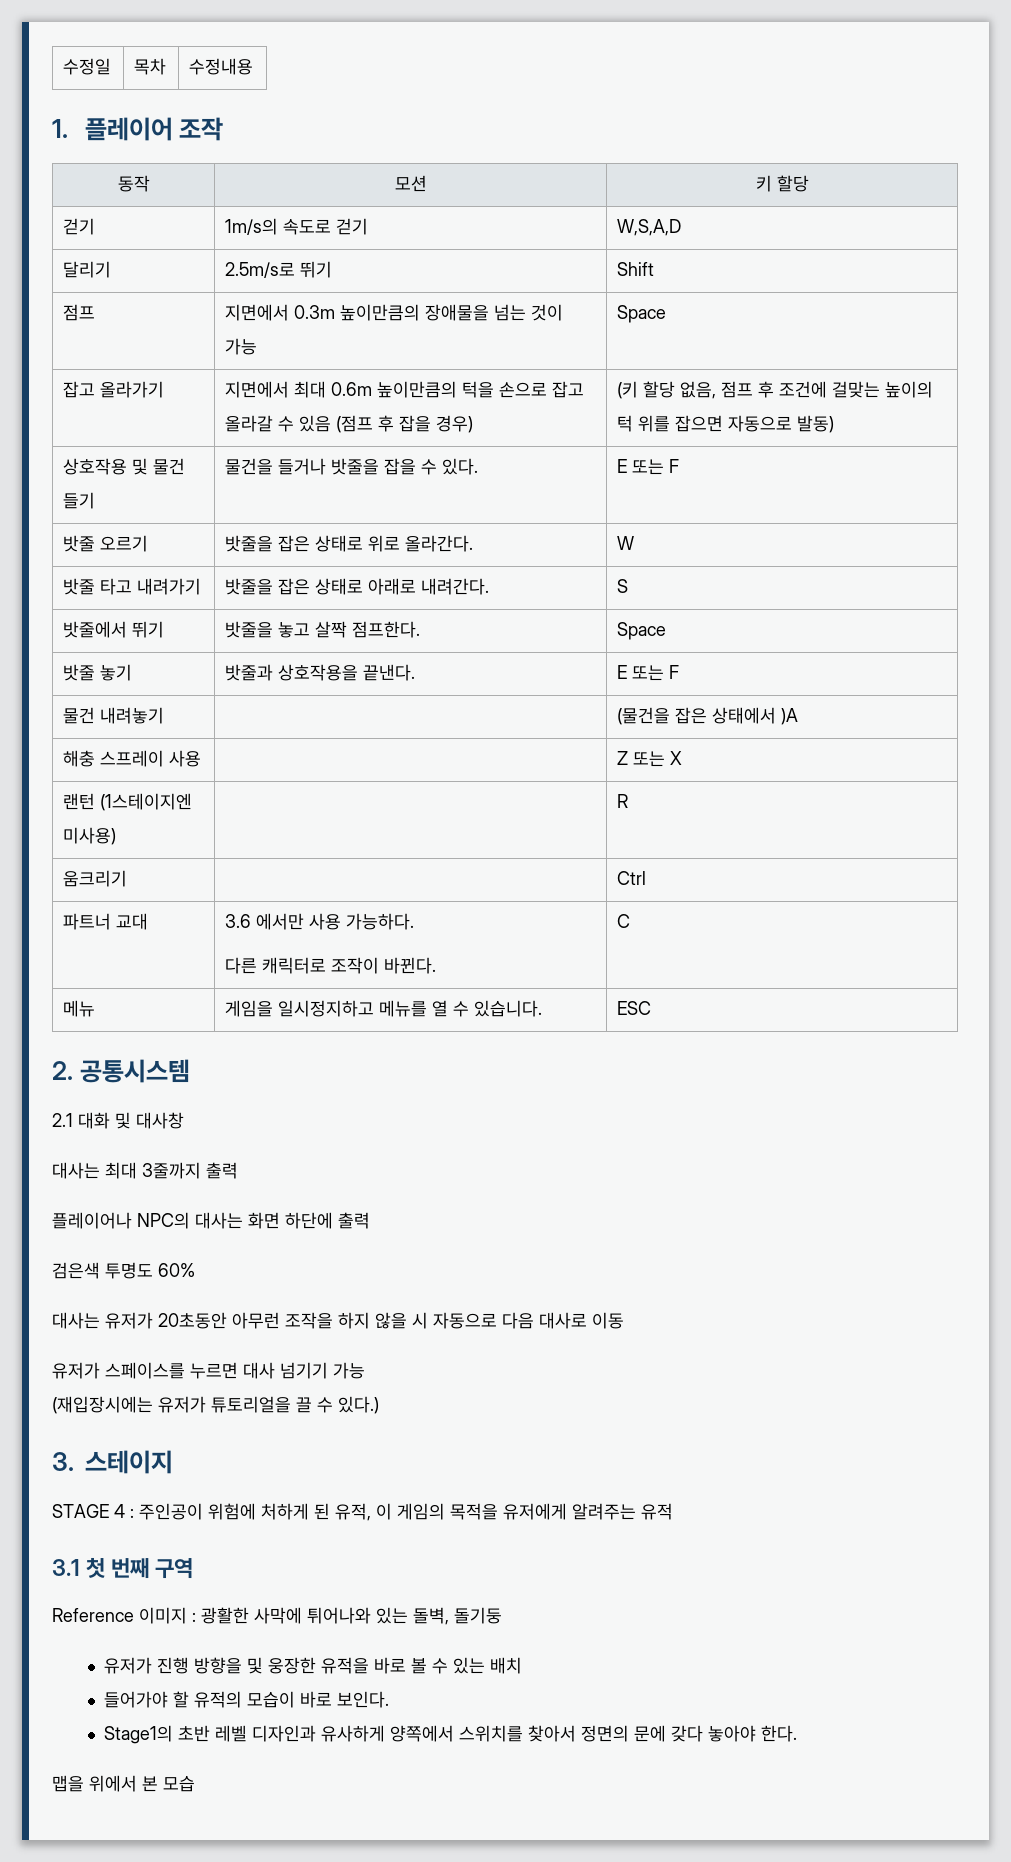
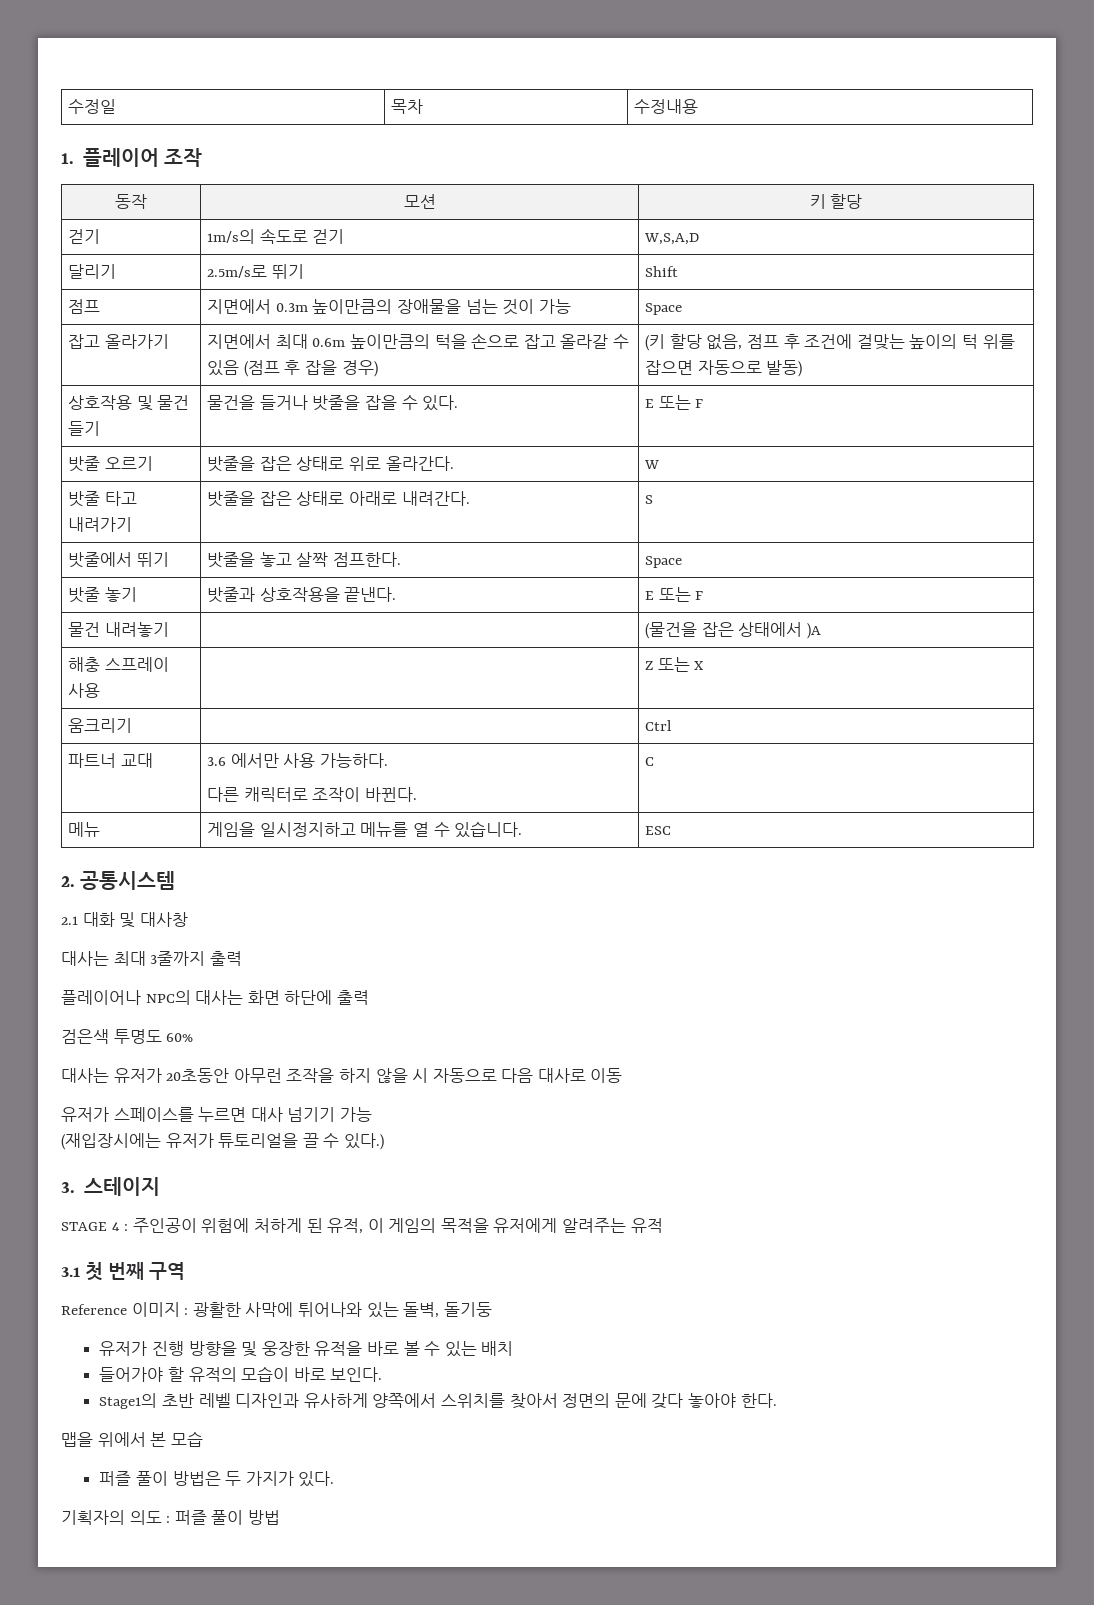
- 랜턴 (1스테이지엔 미사용) | | R
+ 퍼즐 풀이 방법은 두 가지가 있다.
+ 기획자의 의도 : 퍼즐 풀이 방법

